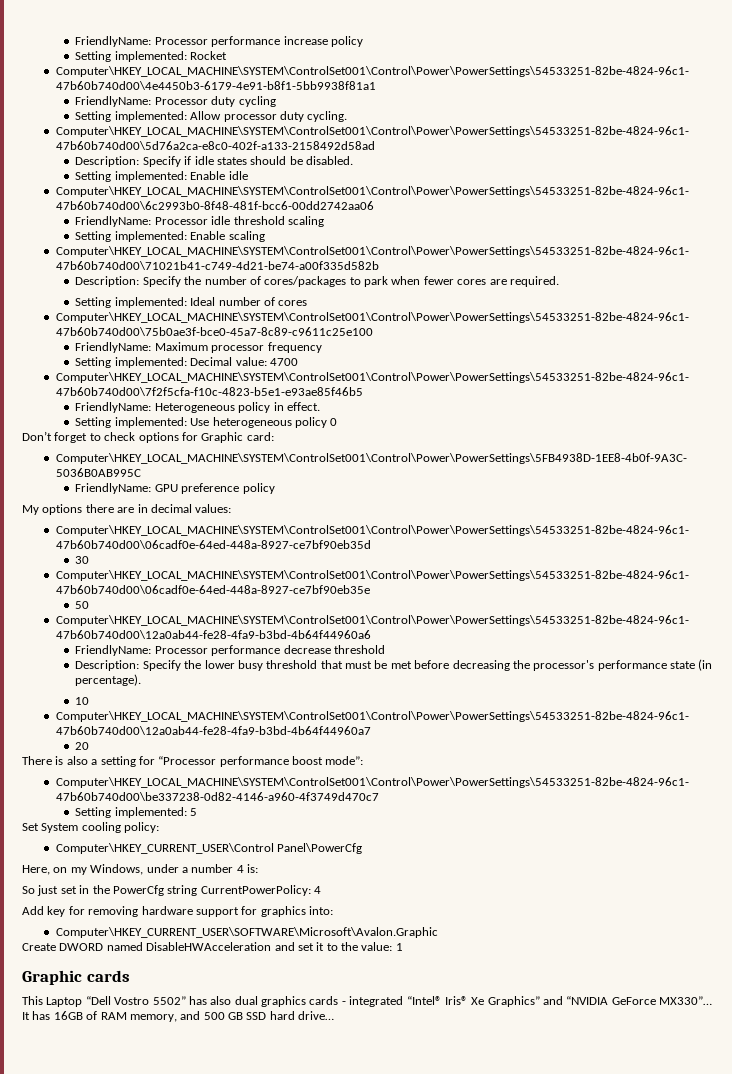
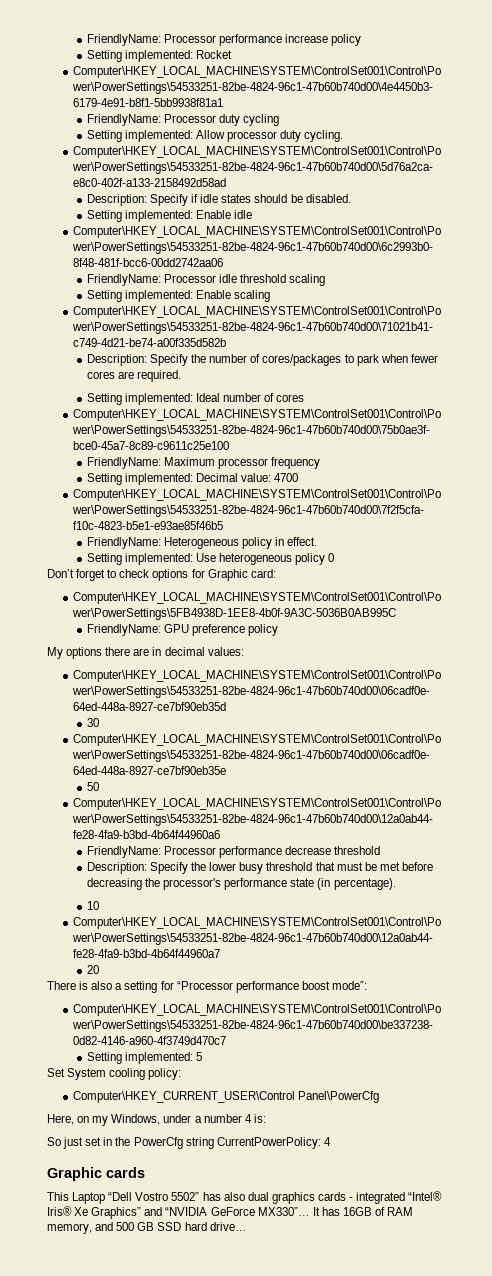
- Add key for removing hardware support for graphics into:
- Computer\HKEY_CURRENT_USER\SOFTWARE\Microsoft\Avalon.Graphic
- Create DWORD named DisableHWAcceleration and set it to the value: 1

